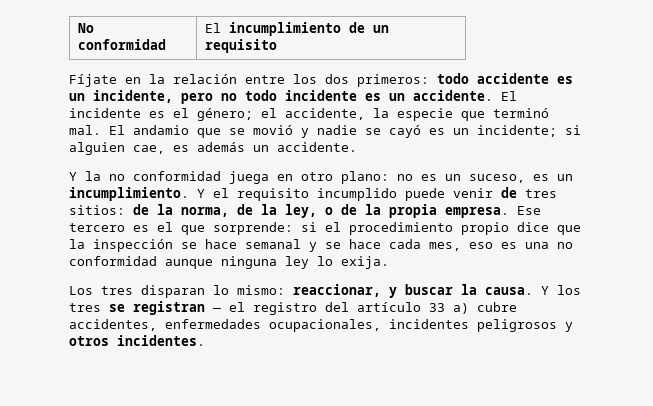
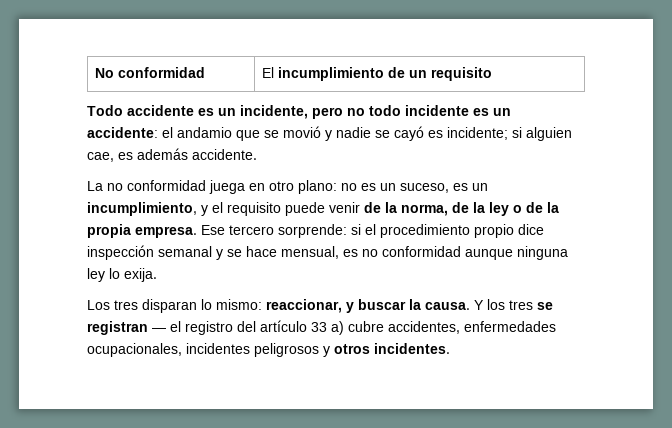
- Fíjate en la relación entre los dos primeros: todo accidente es un incidente, pero no todo incidente es un accidente. El incidente es el género; el accidente, la especie que terminó mal. El andamio que se movió y nadie se cayó es un incidente; si alguien cae, es además un accidente.
+ Todo accidente es un incidente, pero no todo incidente es un accidente: el andamio que se movió y nadie se cayó es incidente; si alguien cae, es además accidente.
- Y la no conformidad juega en otro plano: no es un suceso, es un incumplimiento. Y el requisito incumplido puede venir de tres sitios: de la norma, de la ley, o de la propia empresa.
+ La no conformidad juega en otro plano: no es un suceso, es un incumplimiento, y el requisito puede venir de la norma, de la ley o de la propia empresa.
- Ese tercero es el que sorprende: si el procedimiento propio dice que la inspección se hace semanal y se hace cada mes, eso es una no conformidad aunque ninguna ley lo exija.
+ Ese tercero sorprende: si el procedimiento propio dice inspección semanal y se hace mensual, es no conformidad aunque ninguna ley lo exija.

